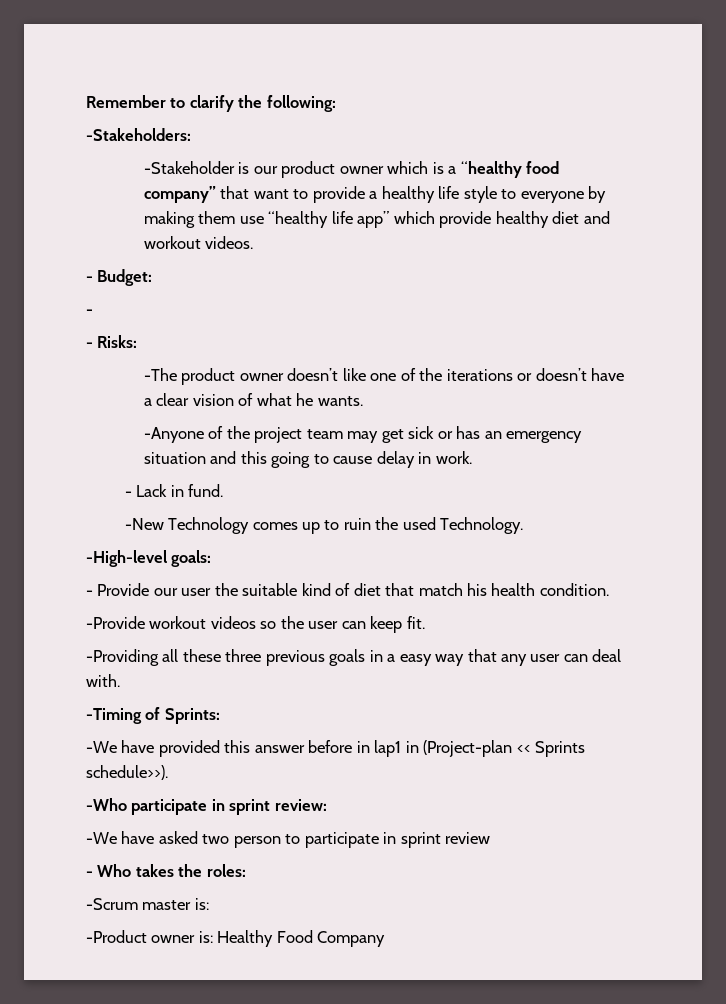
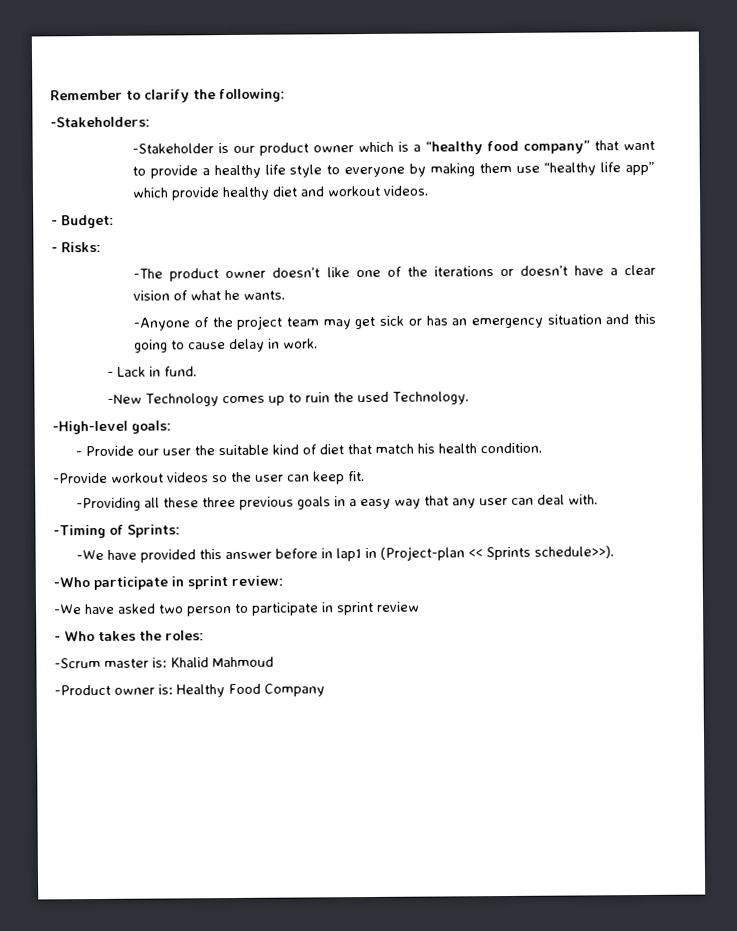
  - Budget:
- -
- -Scrum master is:
+ -Scrum master is: Khalid Mahmoud

